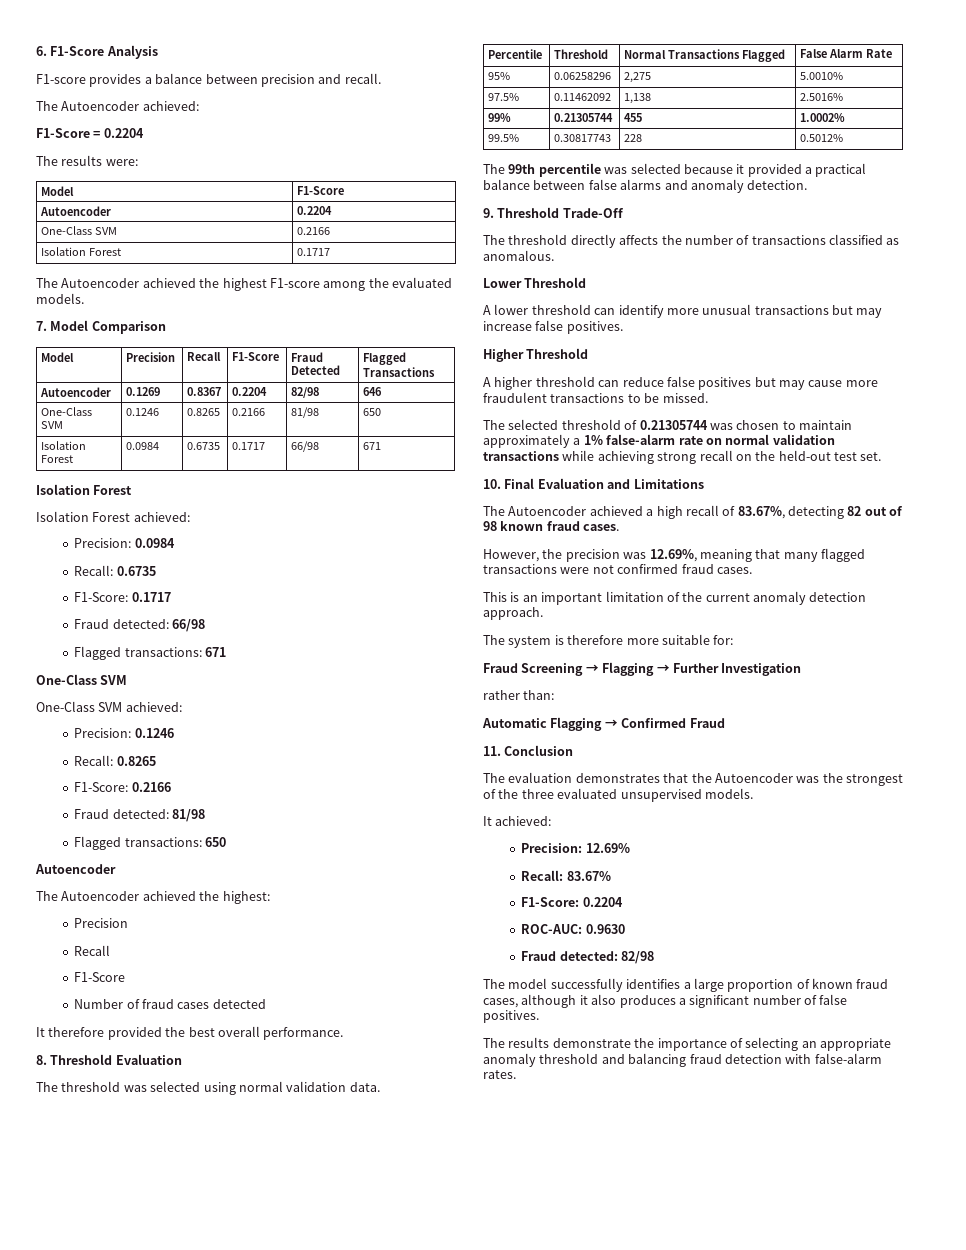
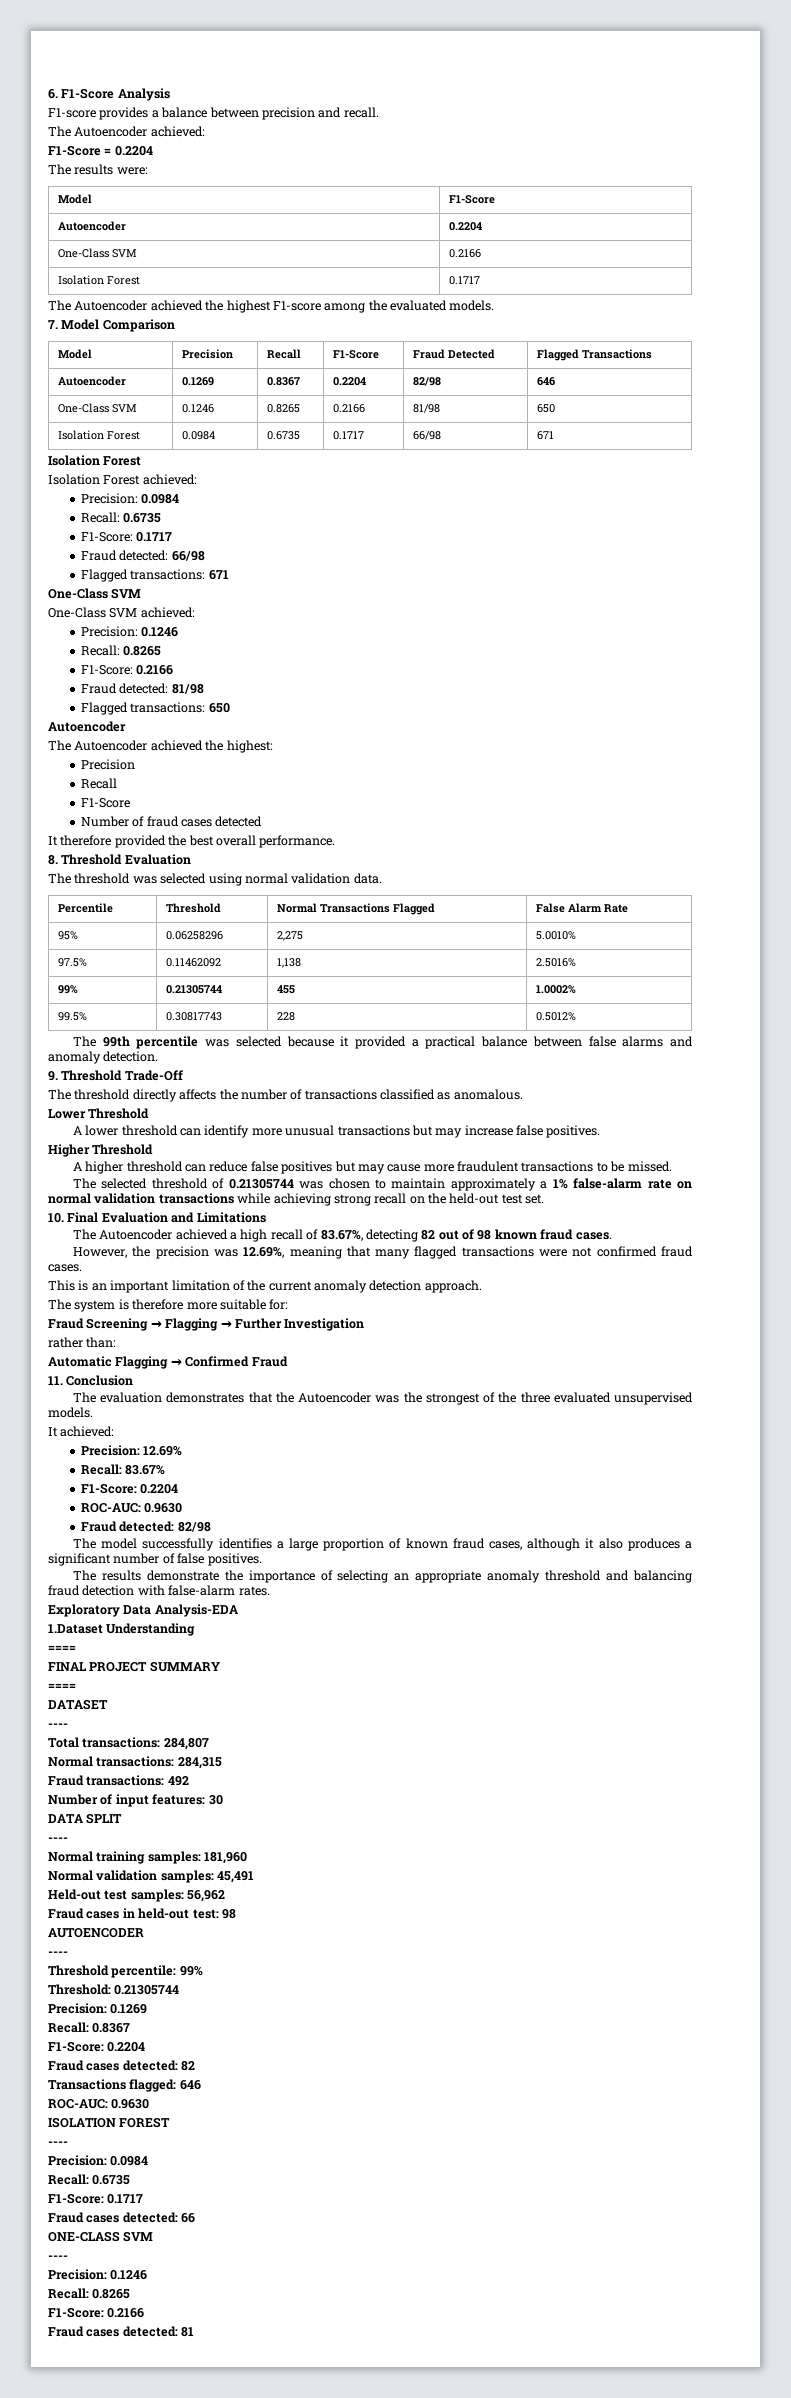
+ Exploratory Data Analysis-EDA
+ 1.Dataset Understanding
+ ====
+ FINAL PROJECT SUMMARY
+ ====
+ DATASET
+ ----
+ Total transactions: 284,807
+ Normal transactions: 284,315
+ Fraud transactions: 492
+ Number of input features: 30
+ DATA SPLIT
+ ----
+ Normal training samples: 181,960
+ Normal validation samples: 45,491
+ Held-out test samples: 56,962
+ Fraud cases in held-out test: 98
+ AUTOENCODER
+ ----
+ Threshold percentile: 99%
+ Threshold: 0.21305744
+ Precision: 0.1269
+ Recall: 0.8367
+ F1-Score: 0.2204
+ Fraud cases detected: 82
+ Transactions flagged: 646
+ ROC-AUC: 0.9630
+ ISOLATION FOREST
+ ----
+ Precision: 0.0984
+ Recall: 0.6735
+ F1-Score: 0.1717
+ Fraud cases detected: 66
+ ONE-CLASS SVM
+ ----
+ Precision: 0.1246
+ Recall: 0.8265
+ F1-Score: 0.2166
+ Fraud cases detected: 81

